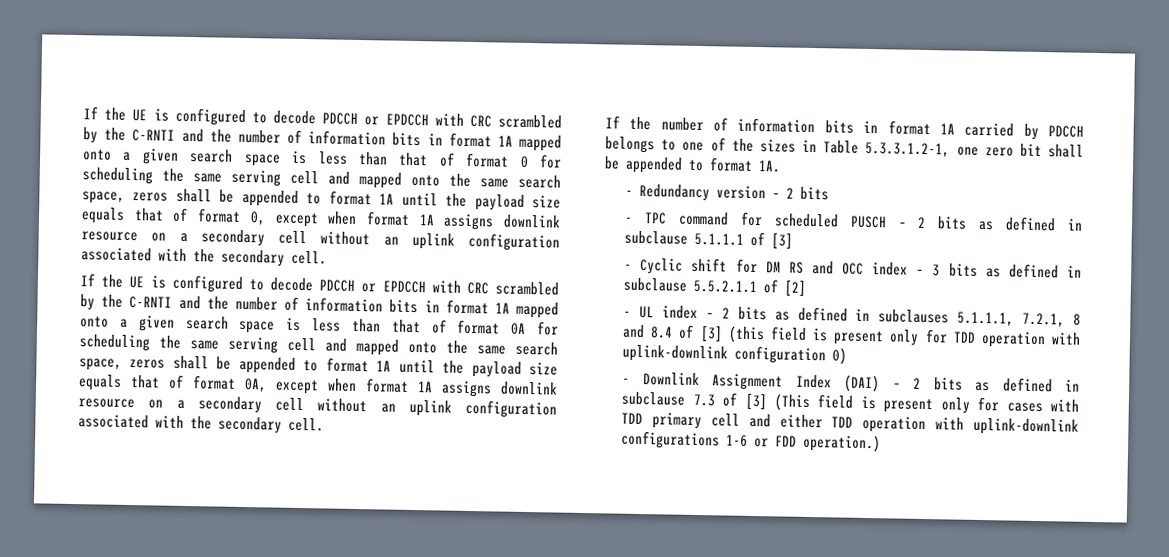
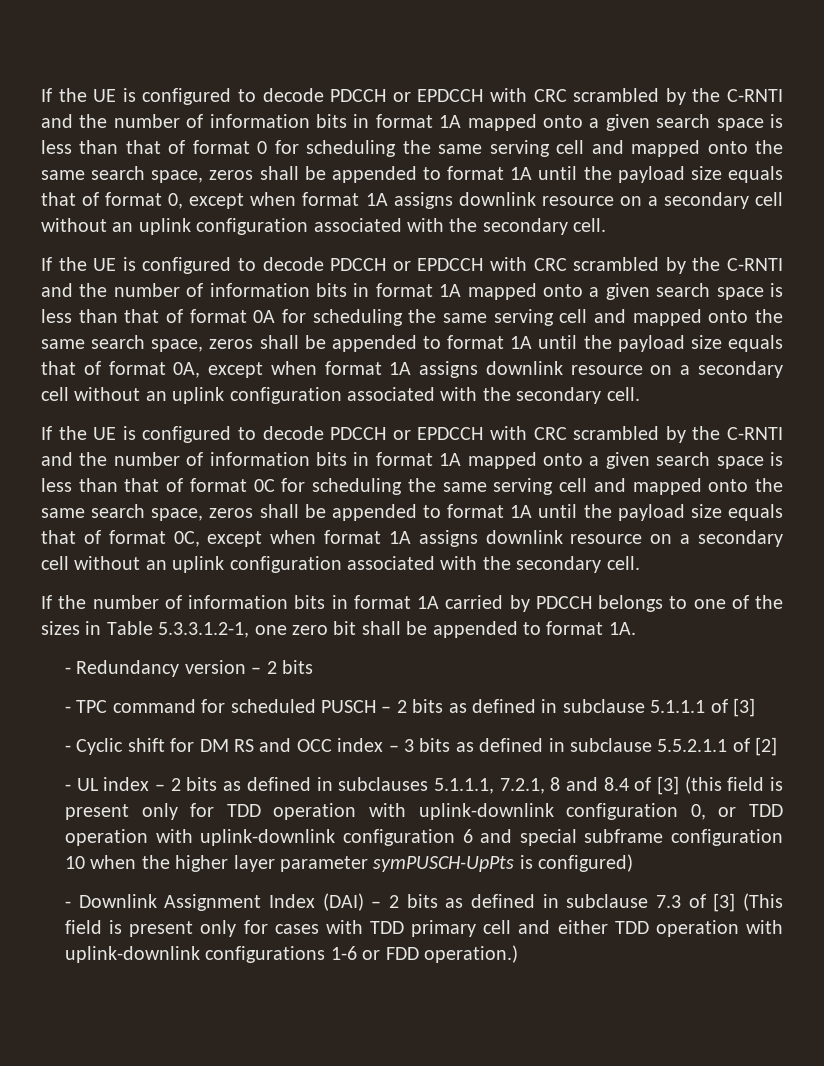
+ If the UE is configured to decode PDCCH or EPDCCH with CRC scrambled by the C-RNTI and the number of information bits in format 1A mapped onto a given search space is less than that of format 0C for scheduling the same serving cell and mapped onto the same search space, zeros shall be appended to format 1A until the payload size equals that of format 0C, except when format 1A assigns downlink resource on a secondary cell without an uplink configuration associated with the secondary cell.
- - UL index – 2 bits as defined in subclauses 5.1.1.1, 7.2.1, 8 and 8.4 of [3] (this field is present only for TDD operation with uplink-downlink configuration 0)
+ - UL index – 2 bits as defined in subclauses 5.1.1.1, 7.2.1, 8 and 8.4 of [3] (this field is present only for TDD operation with uplink-downlink configuration 0, or TDD operation with uplink-downlink configuration 6 and special subframe configuration 10 when the higher layer parameter symPUSCH-UpPts is configured)

